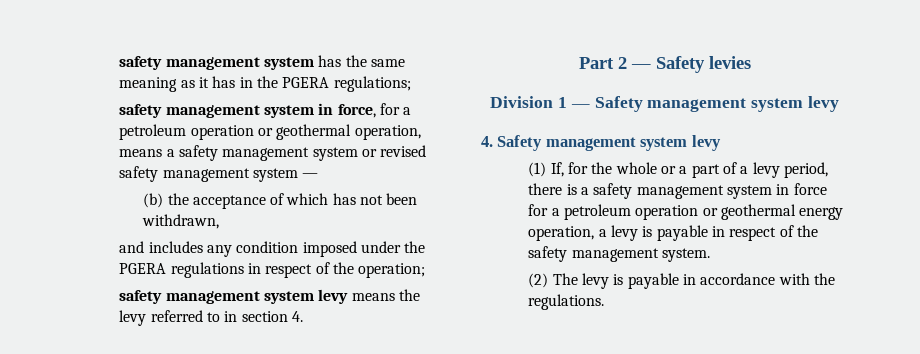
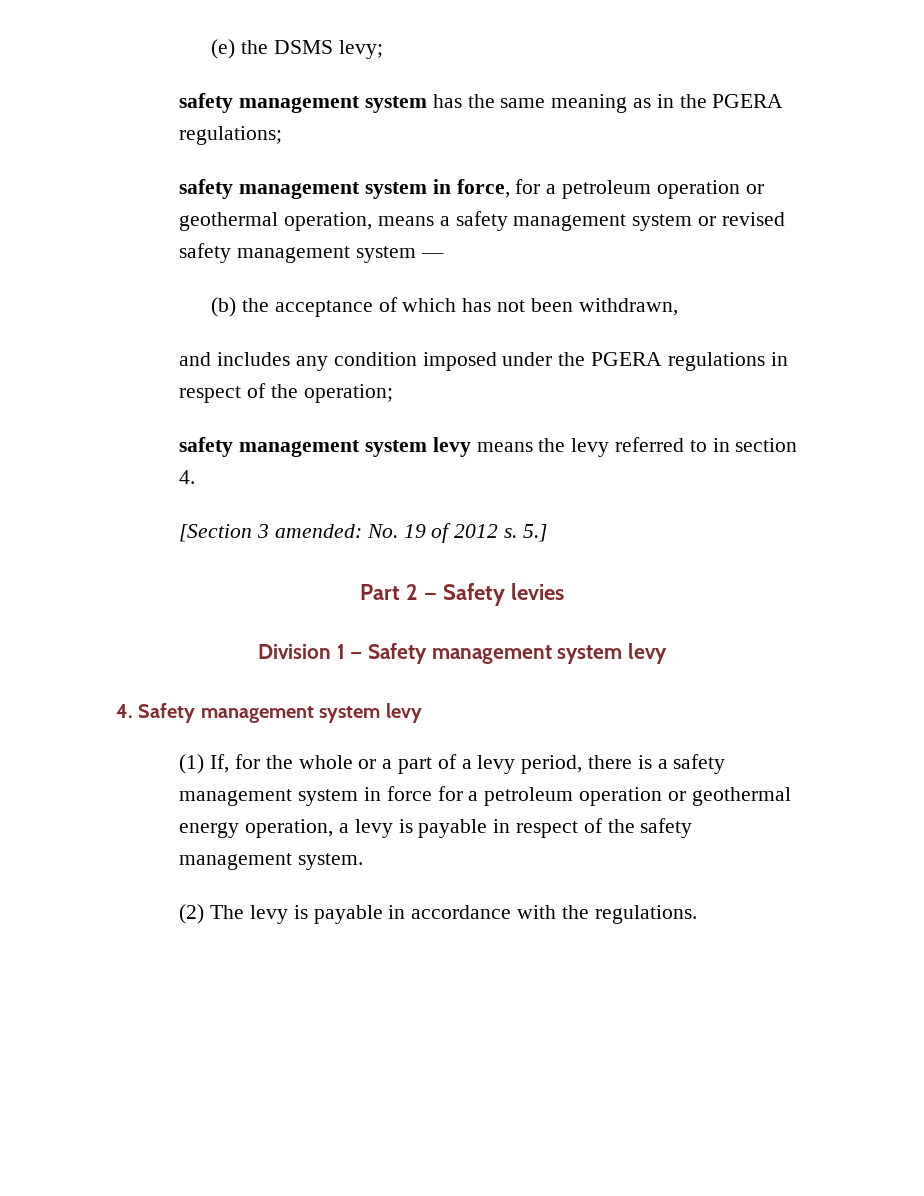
+ (e) the DSMS levy;
- safety management system has the same meaning as it has in the PGERA regulations;
+ safety management system has the same meaning as in the PGERA regulations;
+ [Section 3 amended: No. 19 of 2012 s. 5.]

